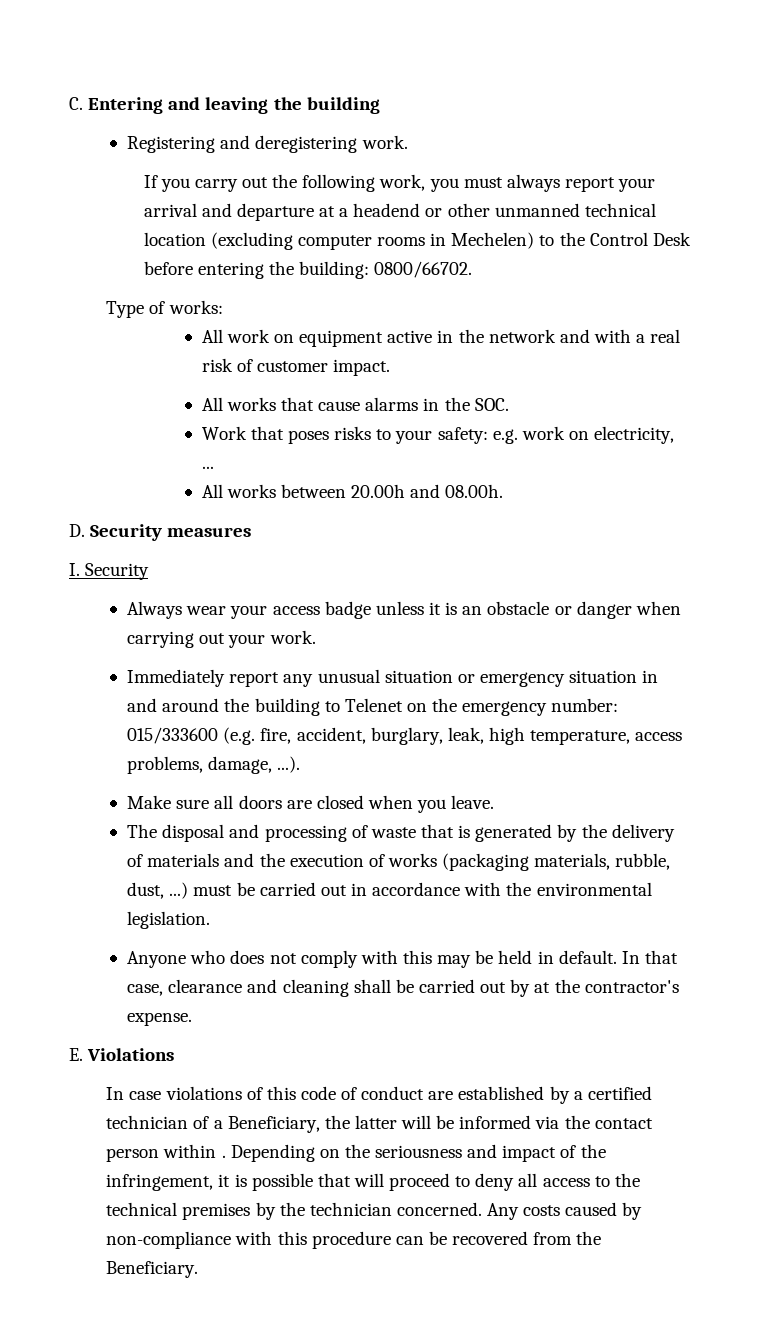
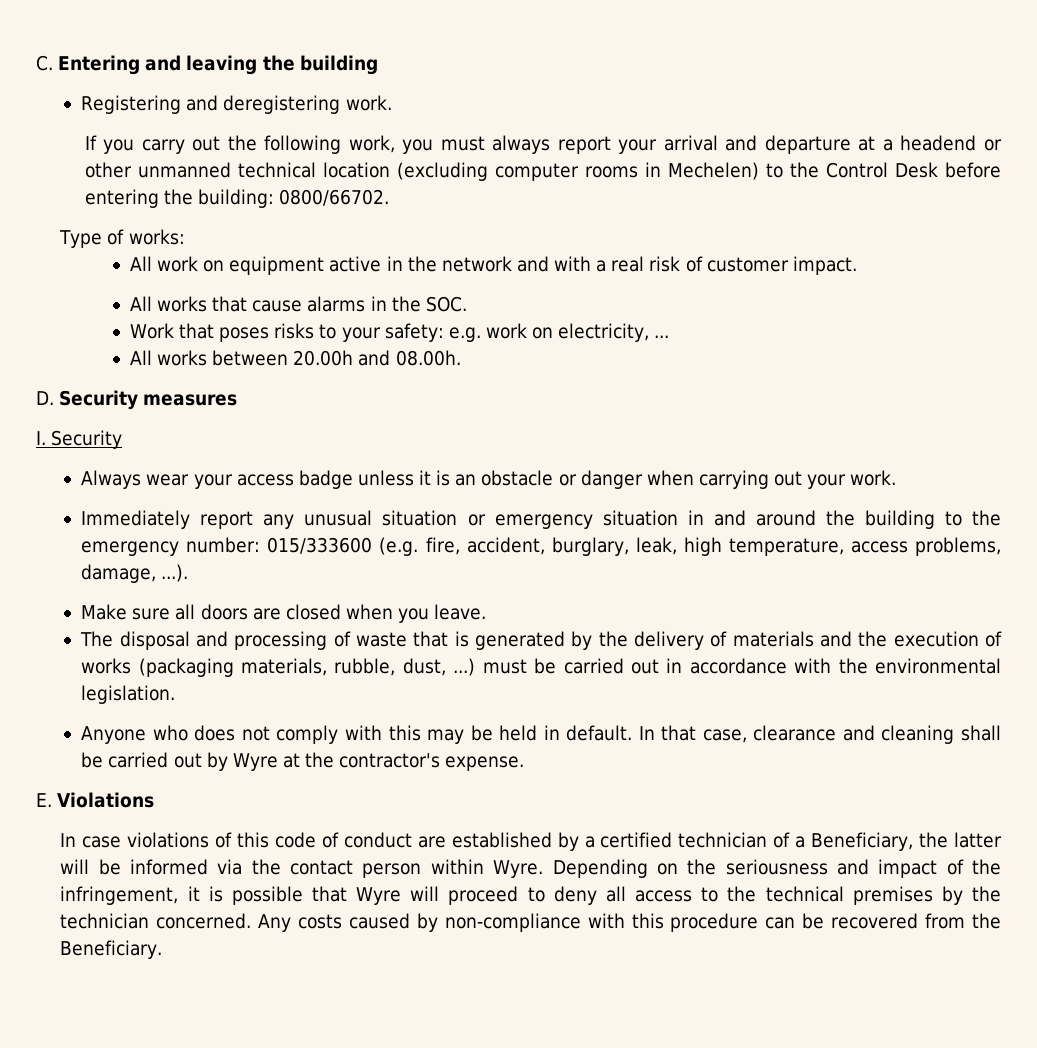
- Immediately report any unusual situation or emergency situation in and around the building to Telenet on the emergency number: 015/333600 (e.g. fire, accident, burglary, leak, high temperature, access problems, damage, ...).
+ Immediately report any unusual situation or emergency situation in and around the building to the emergency number: 015/333600 (e.g. fire, accident, burglary, leak, high temperature, access problems, damage, ...).
- In that case, clearance and cleaning shall be carried out by at the contractor's expense.
+ In that case, clearance and cleaning shall be carried out by Wyre at the contractor's expense.
- In case violations of this code of conduct are established by a certified technician of a Beneficiary, the latter will be informed via the contact person within .
+ In case violations of this code of conduct are established by a certified technician of a Beneficiary, the latter will be informed via the contact person within Wyre.
- Depending on the seriousness and impact of the infringement, it is possible that will proceed to deny all access to the technical premises by the technician concerned.
+ Depending on the seriousness and impact of the infringement, it is possible that Wyre will proceed to deny all access to the technical premises by the technician concerned.

